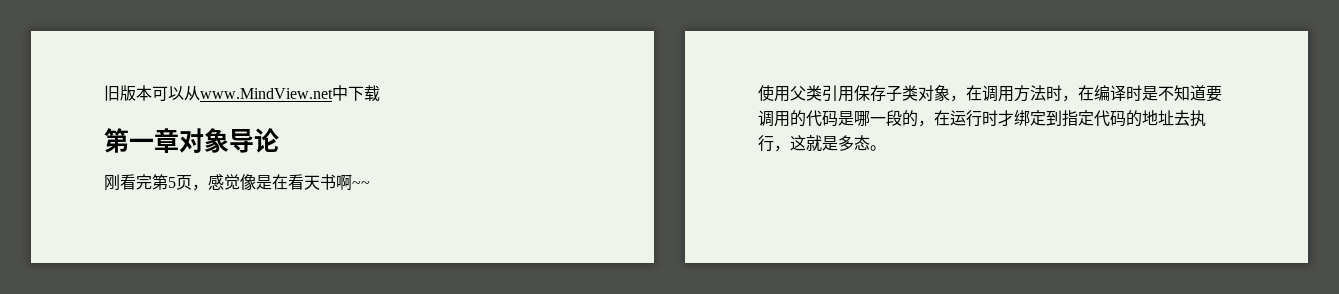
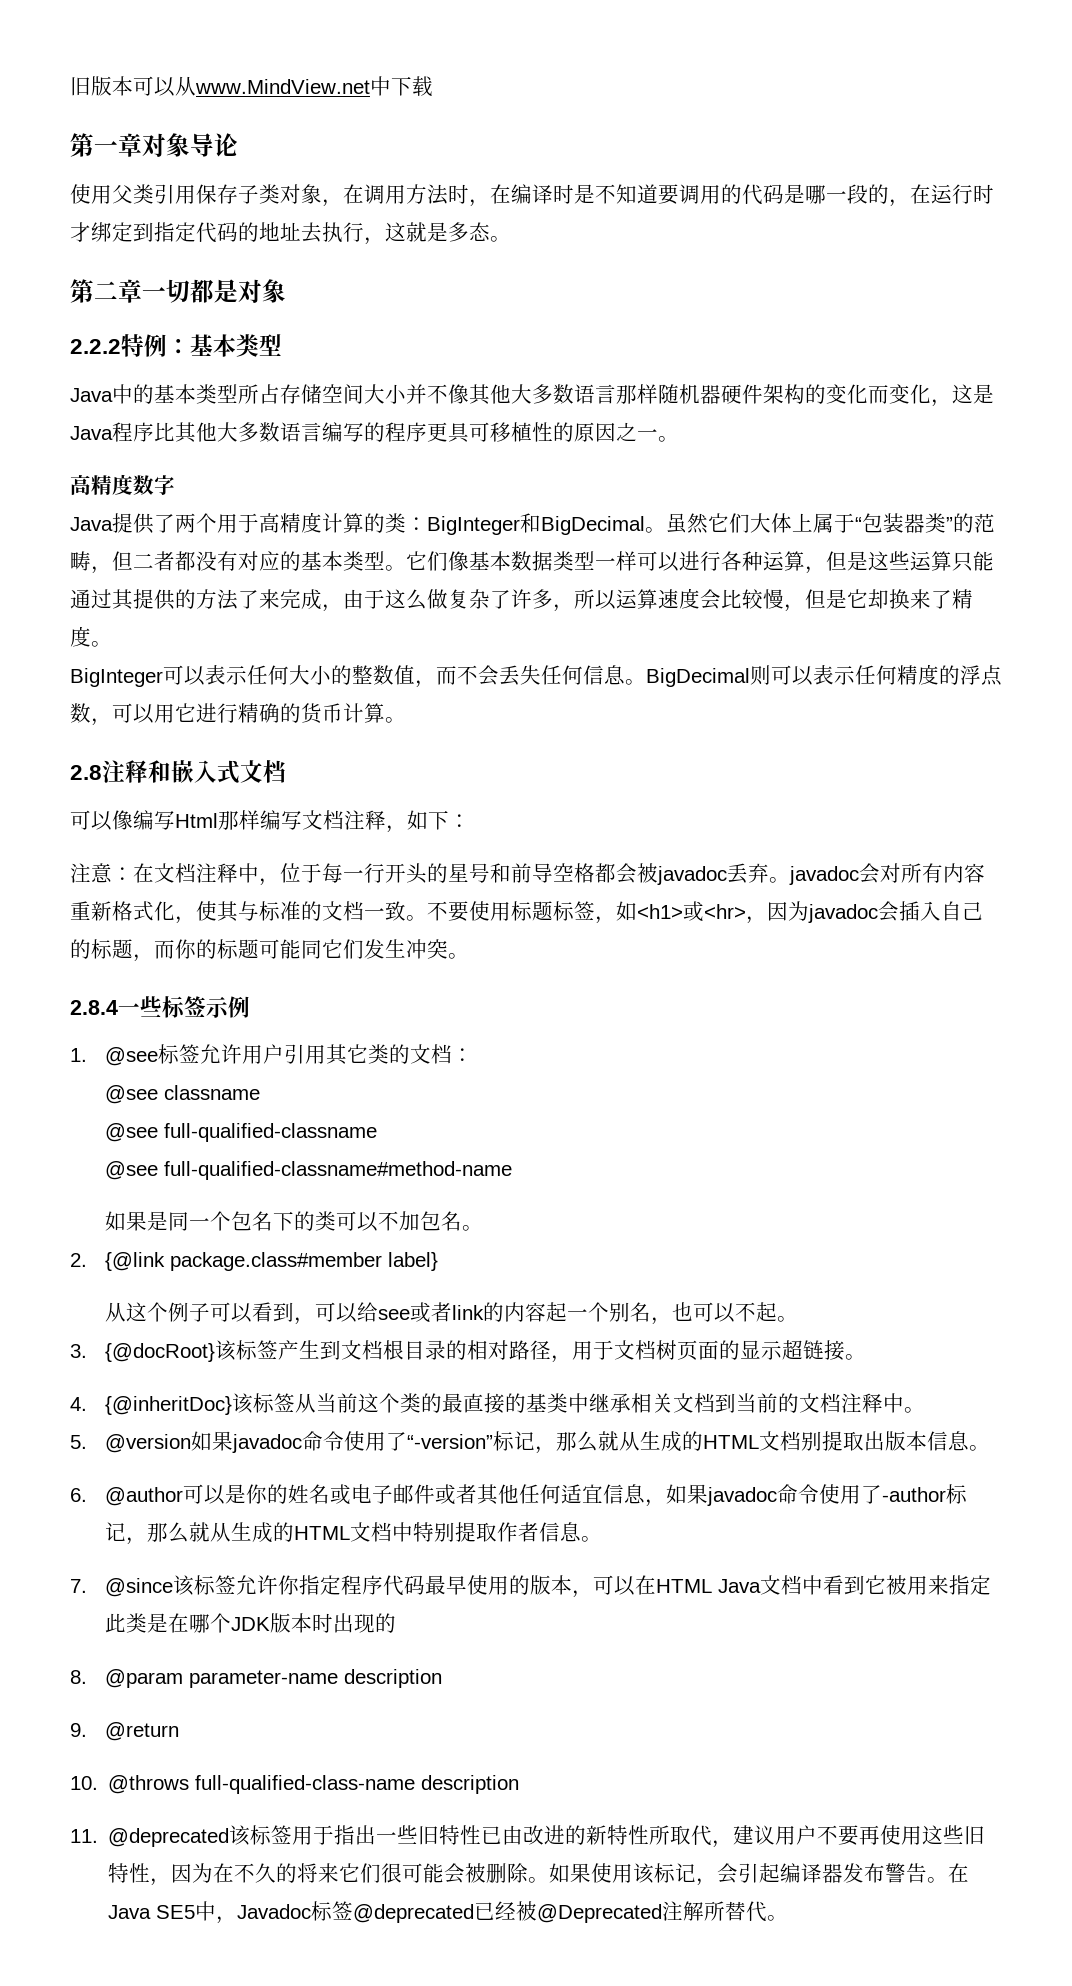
- 刚看完第5页，感觉像是在看天书啊~~
+ 第二章一切都是对象
+ 2.2.2特例：基本类型
+ Java中的基本类型所占存储空间大小并不像其他大多数语言那样随机器硬件架构的变化而变化，这是Java程序比其他大多数语言编写的程序更具可移植性的原因之一。
+ 高精度数字
+ Java提供了两个用于高精度计算的类：BigInteger和BigDecimal。虽然它们大体上属于“包装器类”的范畴，但二者都没有对应的基本类型。它们像基本数据类型一样可以进行各种运算，但是这些运算只能通过其提供的方法了来完成，由于这么做复杂了许多，所以运算速度会比较慢，但是它却换来了精度。
+ BigInteger可以表示任何大小的整数值，而不会丢失任何信息。BigDecimal则可以表示任何精度的浮点数，可以用它进行精确的货币计算。
+ 2.8注释和嵌入式文档
+ 可以像编写Html那样编写文档注释，如下：
+ 注意：在文档注释中，位于每一行开头的星号和前导空格都会被javadoc丢弃。javadoc会对所有内容重新格式化，使其与标准的文档一致。不要使用标题标签，如<h1>或<hr>，因为javadoc会插入自己的标题，而你的标题可能同它们发生冲突。
+ 2.8.4一些标签示例
+ 1. @see标签允许用户引用其它类的文档：
+ @see classname
+ @see full-qualified-classname
+ @see full-qualified-classname#method-name
+ 如果是同一个包名下的类可以不加包名。
+ 2. {@link package.class#member label}
+ 从这个例子可以看到，可以给see或者link的内容起一个别名，也可以不起。
+ 3. {@docRoot}该标签产生到文档根目录的相对路径，用于文档树页面的显示超链接。
+ 4. {@inheritDoc}该标签从当前这个类的最直接的基类中继承相关文档到当前的文档注释中。
+ 5. @version如果javadoc命令使用了“-version”标记，那么就从生成的HTML文档别提取出版本信息。
+ 6. @author可以是你的姓名或电子邮件或者其他任何适宜信息，如果javadoc命令使用了-author标记，那么就从生成的HTML文档中特别提取作者信息。
+ 7. @since该标签允许你指定程序代码最早使用的版本，可以在HTML Java文档中看到它被用来指定此类是在哪个JDK版本时出现的
+ 8. @param parameter-name description
+ 9. @return
+ 10. @throws full-qualified-class-name description
+ 11. @deprecated该标签用于指出一些旧特性已由改进的新特性所取代，建议用户不要再使用这些旧特性，因为在不久的将来它们很可能会被删除。如果使用该标记，会引起编译器发布警告。在Java SE5中，Javadoc标签@deprecated已经被@Deprecated注解所替代。

